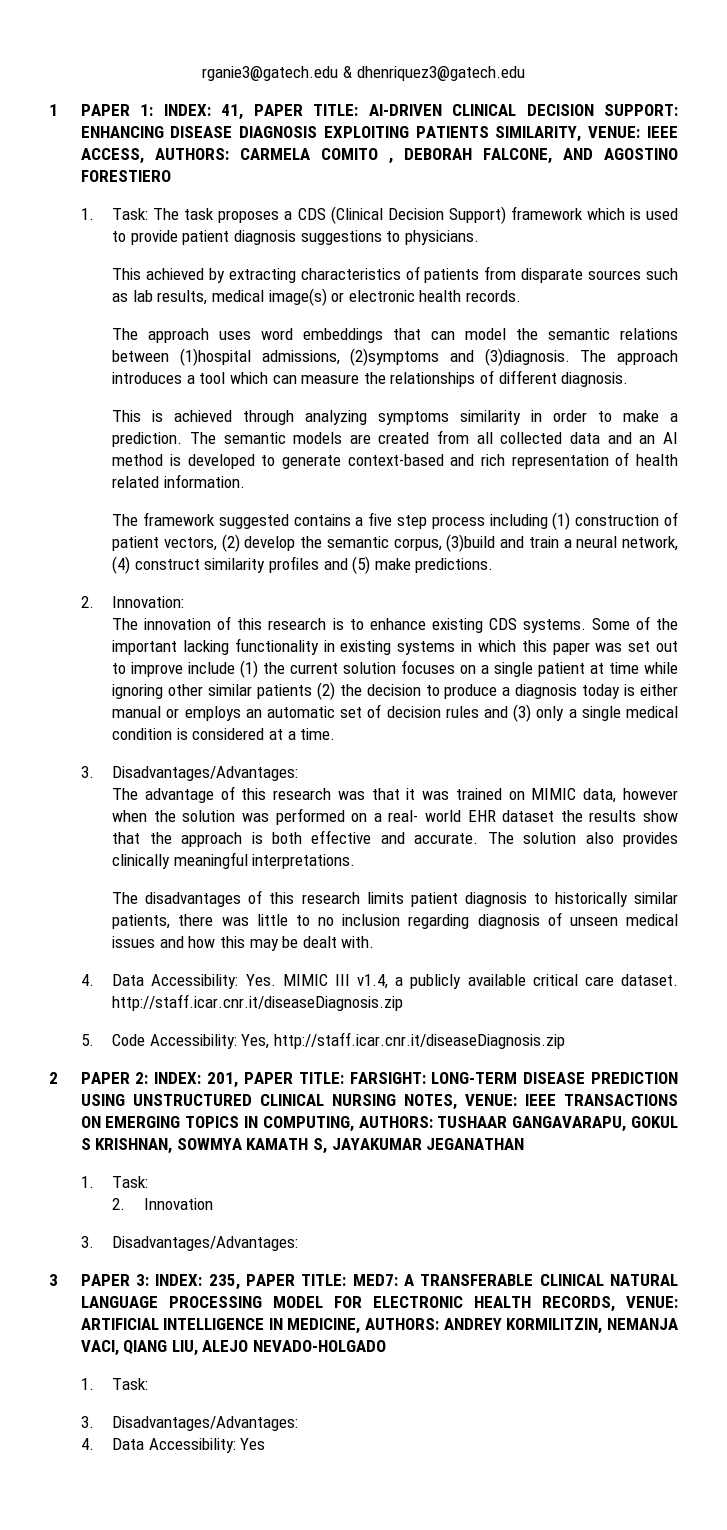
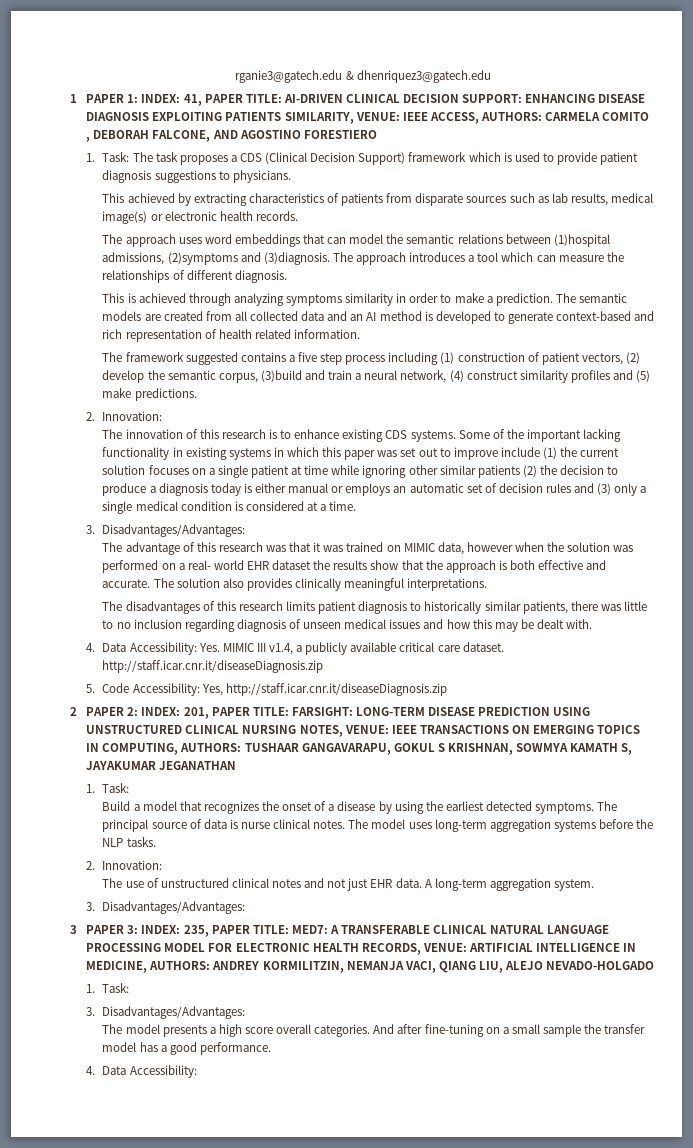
- 2. Innovation
+ Build a model that recognizes the onset of a disease by using the earliest detected symptoms. The principal source of data is nurse clinical notes. The model uses long-term aggregation systems before the NLP tasks.
+ 2. Innovation:
+ The use of unstructured clinical notes and not just EHR data. A long-term aggregation system.
- 4. Data Accessibility: Yes
+ The model presents a high score overall categories. And after fine-tuning on a small sample the transfer model has a good performance.
+ 4. Data Accessibility:

